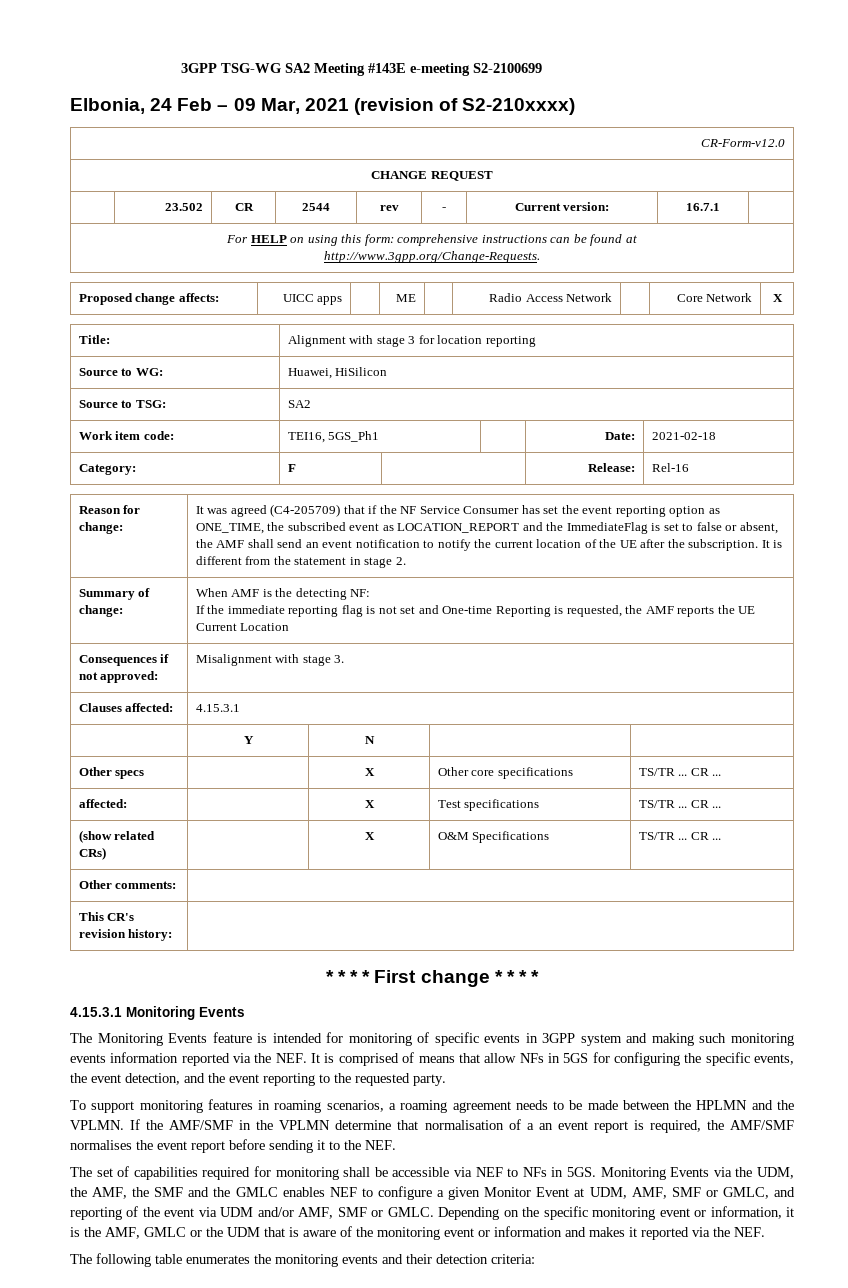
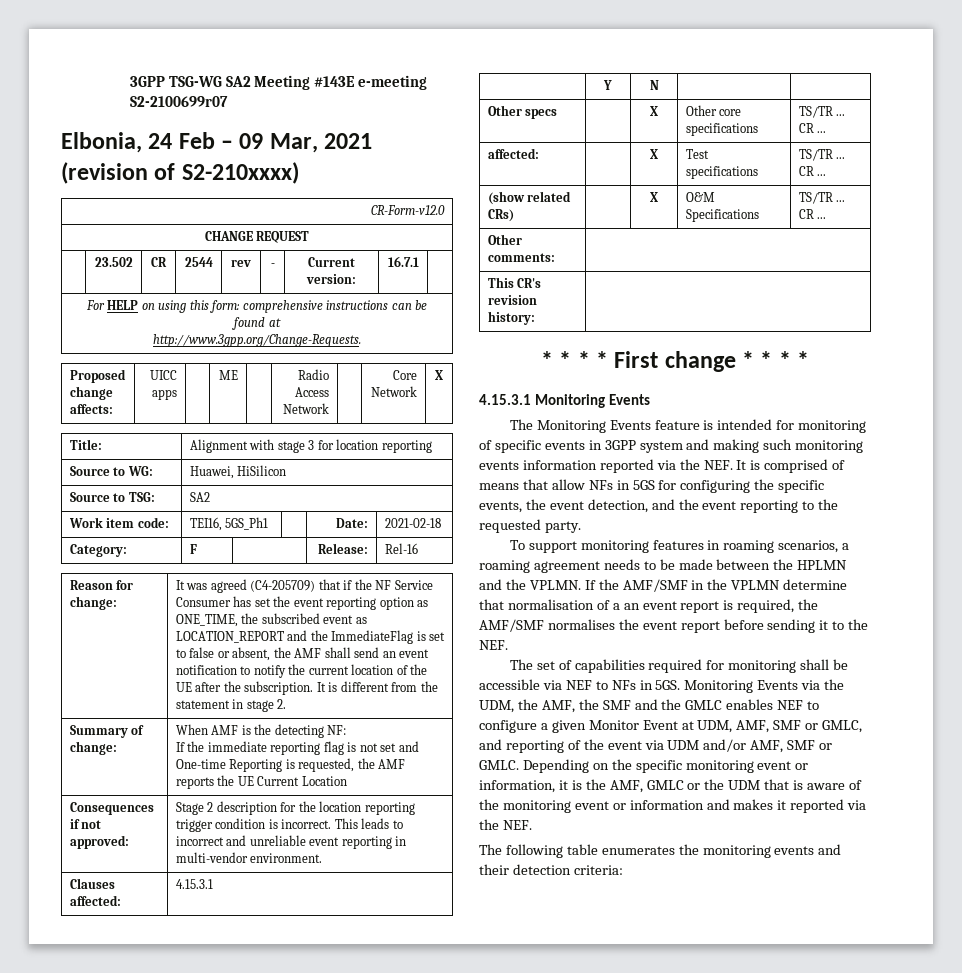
- 3GPP TSG-WG SA2 Meeting #143E e-meeting S2-2100699
+ 3GPP TSG-WG SA2 Meeting #143E e-meeting S2-2100699r07
- Consequences if not approved: | Misalignment with stage 3.
+ Consequences if not approved: | Stage 2 description for the location reporting trigger condition is incorrect. This leads to incorrect and unreliable event reporting in multi-vendor environment.

